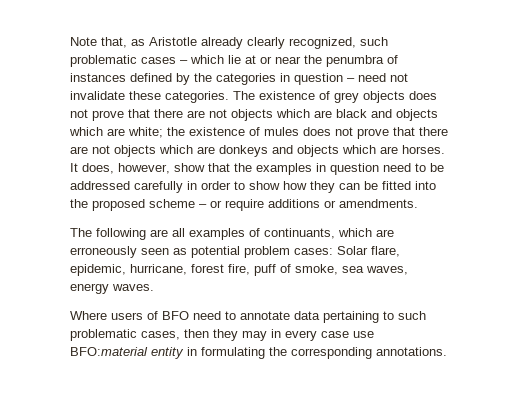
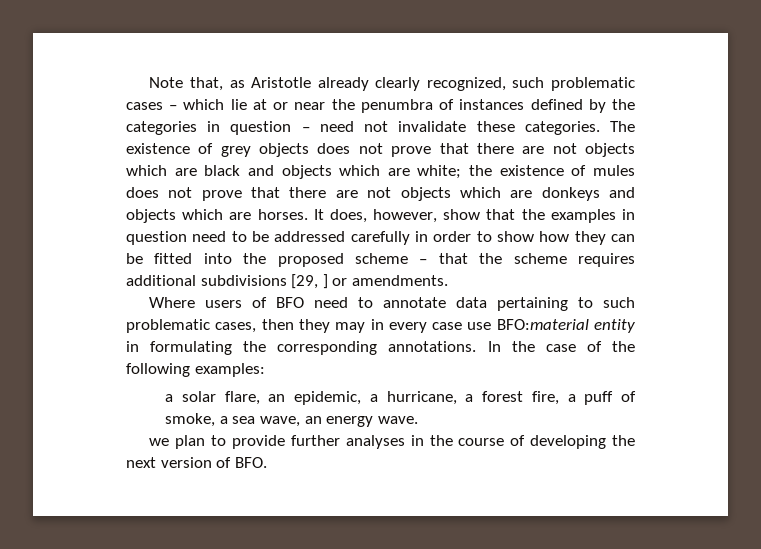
- It does, however, show that the examples in question need to be addressed carefully in order to show how they can be fitted into the proposed scheme – or require additions or amendments.
- The following are all examples of continuants, which are erroneously seen as potential problem cases: Solar flare, epidemic, hurricane, forest fire, puff of smoke, sea waves, energy waves.
+ It does, however, show that the examples in question need to be addressed carefully in order to show how they can be fitted into the proposed scheme – that the scheme requires additional subdivisions [29, ] or amendments.
+ In the case of the following examples:
+ a solar flare, an epidemic, a hurricane, a forest fire, a puff of smoke, a sea wave, an energy wave.
+ we plan to provide further analyses in the course of developing the next version of BFO.

